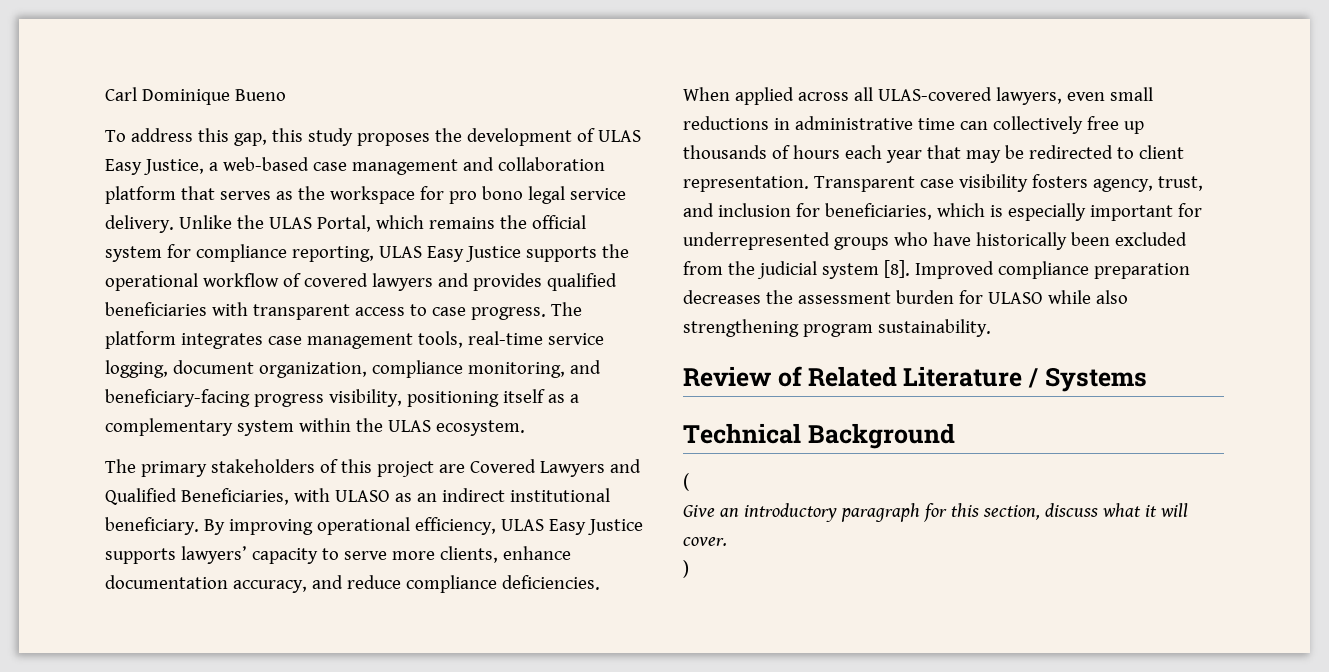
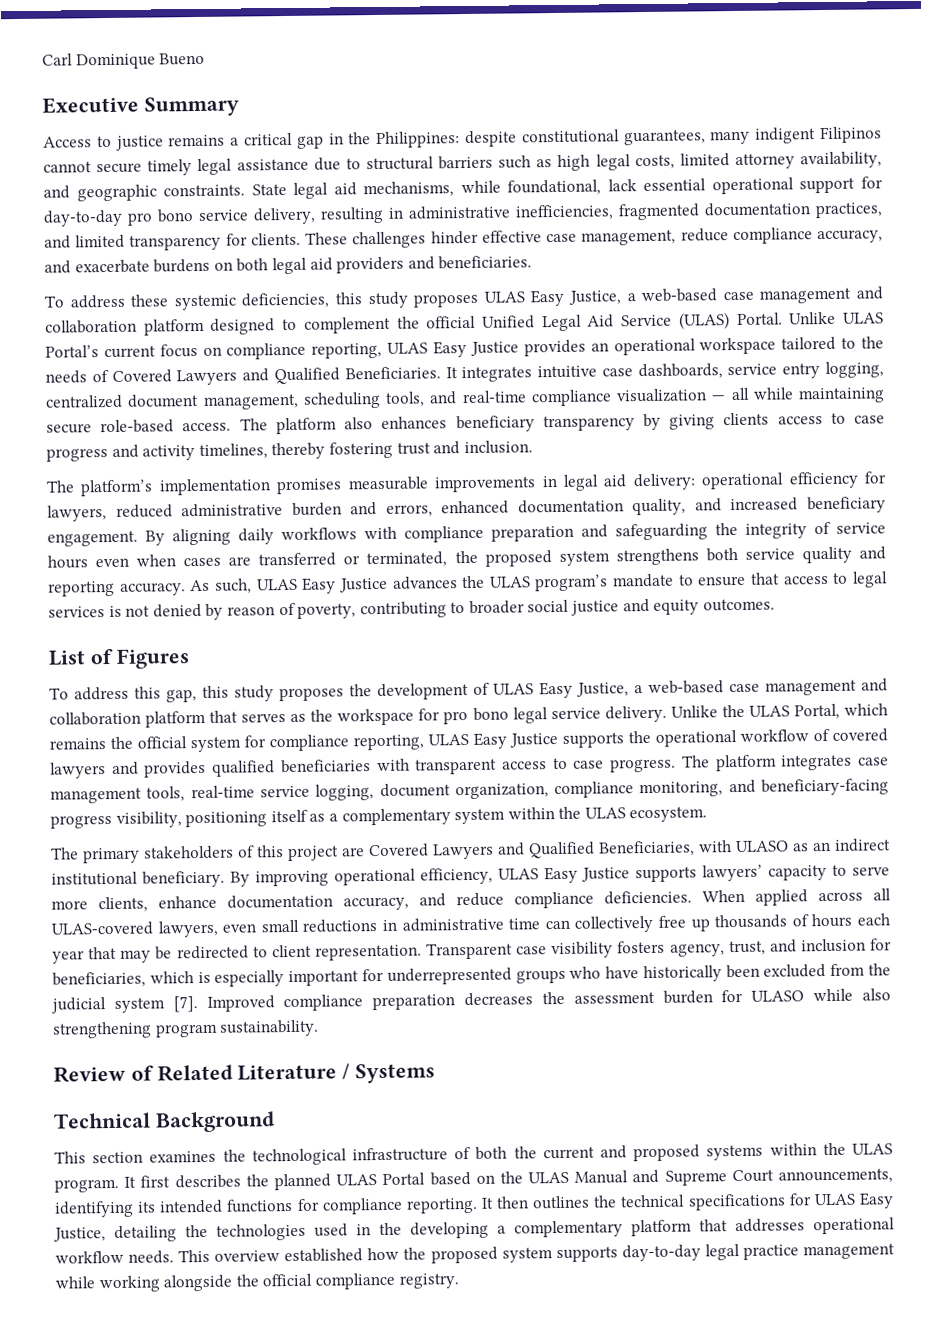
+ Executive Summary
+ Access to justice remains a critical gap in the Philippines: despite constitutional guarantees, many indigent Filipinos cannot secure timely legal assistance due to structural barriers such as high legal costs, limited attorney availability, and geographic constraints. State legal aid mechanisms, while foundational, lack essential operational support for day‑to‑day pro bono service delivery, resulting in administrative inefficiencies, fragmented documentation practices, and limited transparency for clients. These challenges hinder effective case management, reduce compliance accuracy, and exacerbate burdens on both legal aid providers and beneficiaries.
+ To address these systemic deficiencies, this study proposes ULAS Easy Justice, a web‑based case management and collaboration platform designed to complement the official Unified Legal Aid Service (ULAS) Portal. Unlike ULAS Portal’s current focus on compliance reporting, ULAS Easy Justice provides an operational workspace tailored to the needs of Covered Lawyers and Qualified Beneficiaries. It integrates intuitive case dashboards, service entry logging, centralized document management, scheduling tools, and real‑time compliance visualization — all while maintaining secure role‑based access. The platform also enhances beneficiary transparency by giving clients access to case progress and activity timelines, thereby fostering trust and inclusion.
+ The platform’s implementation promises measurable improvements in legal aid delivery: operational efficiency for lawyers, reduced administrative burden and errors, enhanced documentation quality, and increased beneficiary engagement. By aligning daily workflows with compliance preparation and safeguarding the integrity of service hours even when cases are transferred or terminated, the proposed system strengthens both service quality and reporting accuracy. As such, ULAS Easy Justice advances the ULAS program’s mandate to ensure that access to legal services is not denied by reason of poverty, contributing to broader social justice and equity outcomes.
+ List of Figures
- Transparent case visibility fosters agency, trust, and inclusion for beneficiaries, which is especially important for underrepresented groups who have historically been excluded from the judicial system [8].
+ Transparent case visibility fosters agency, trust, and inclusion for beneficiaries, which is especially important for underrepresented groups who have historically been excluded from the judicial system [7].
- (
- Give an introductory paragraph for this section, discuss what it will cover.
- )
+ This section examines the technological infrastructure of both the current and proposed systems within the ULAS program. It first describes the planned ULAS Portal based on the ULAS Manual and Supreme Court announcements, identifying its intended functions for compliance reporting. It then outlines the technical specifications for ULAS Easy Justice, detailing the technologies used in the developing a complementary platform that addresses operational workflow needs. This overview established how the proposed system supports day-to-day legal practice management while working alongside the official compliance registry.

